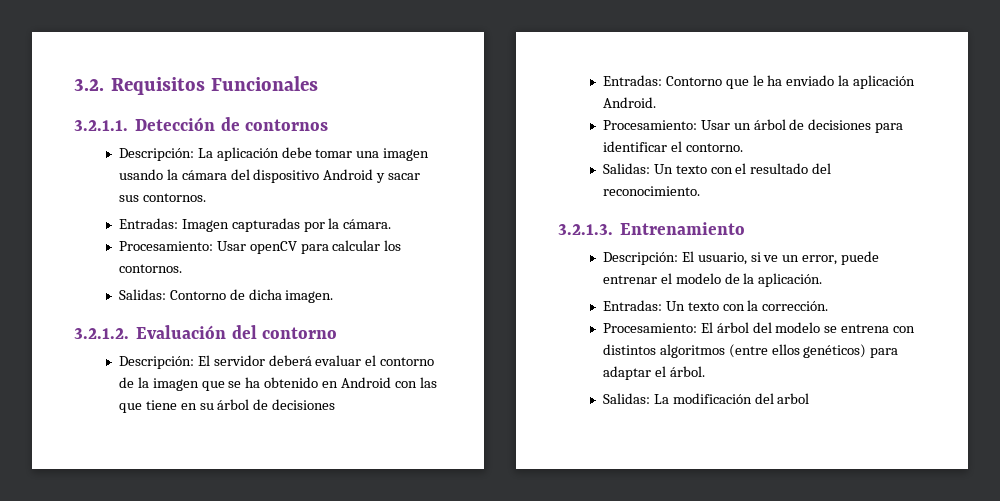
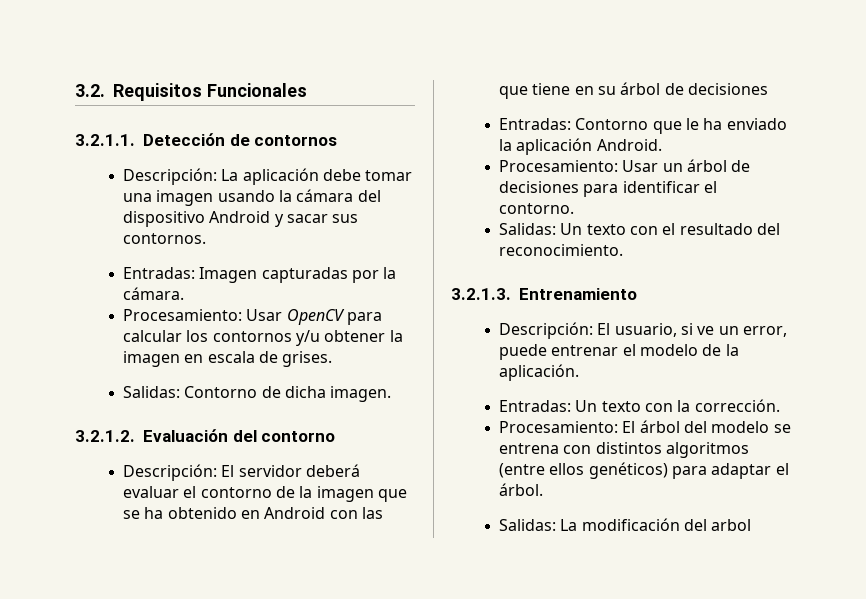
- Procesamiento: Usar openCV para calcular los contornos.
+ Procesamiento: Usar OpenCV para calcular los contornos y/u obtener la imagen en escala de grises.

